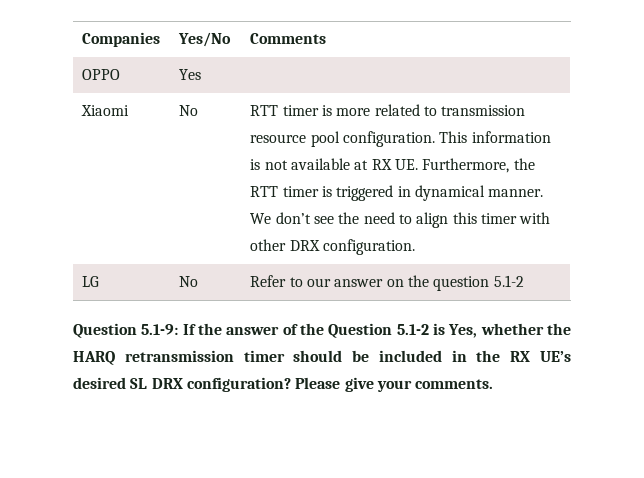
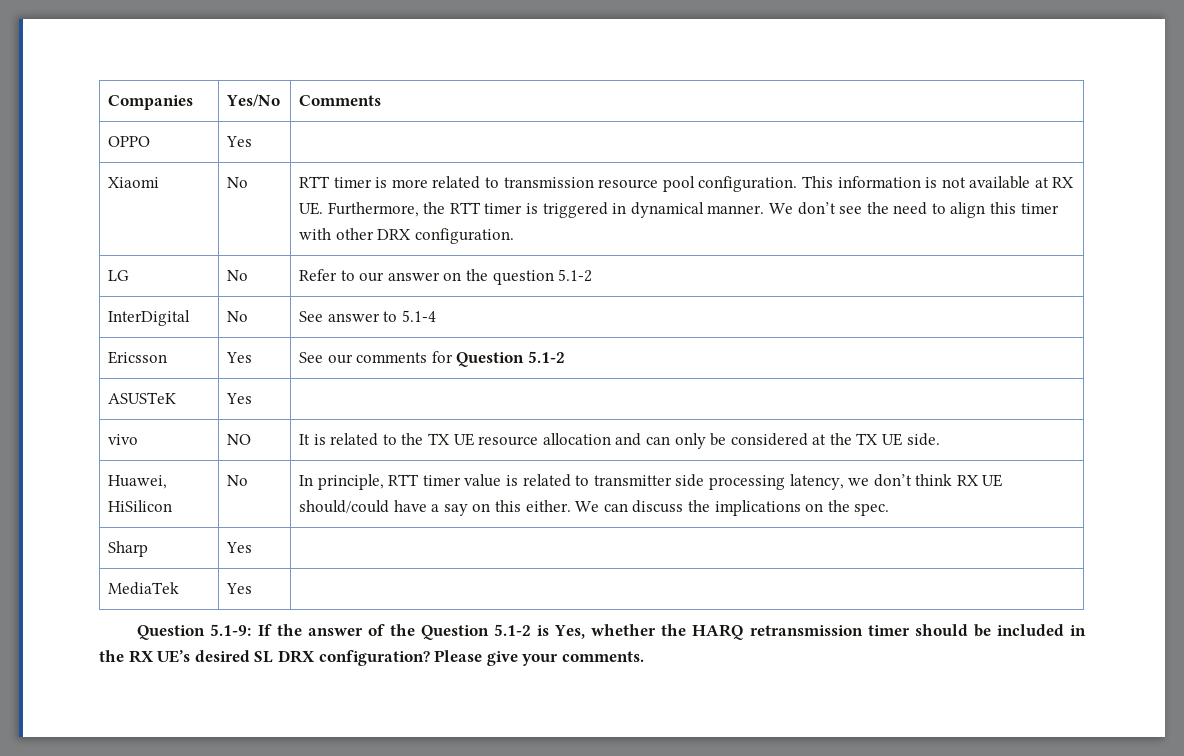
+ InterDigital | No | See answer to 5.1-4
+ Ericsson | Yes | See our comments for Question 5.1-2
+ ASUSTeK | Yes |
+ vivo | NO | It is related to the TX UE resource allocation and can only be considered at the TX UE side.
+ Huawei, HiSilicon | No | In principle, RTT timer value is related to transmitter side processing latency, we don’t think RX UE should/could have a say on this either. We can discuss the implications on the spec.
+ Sharp | Yes |
+ MediaTek | Yes |

